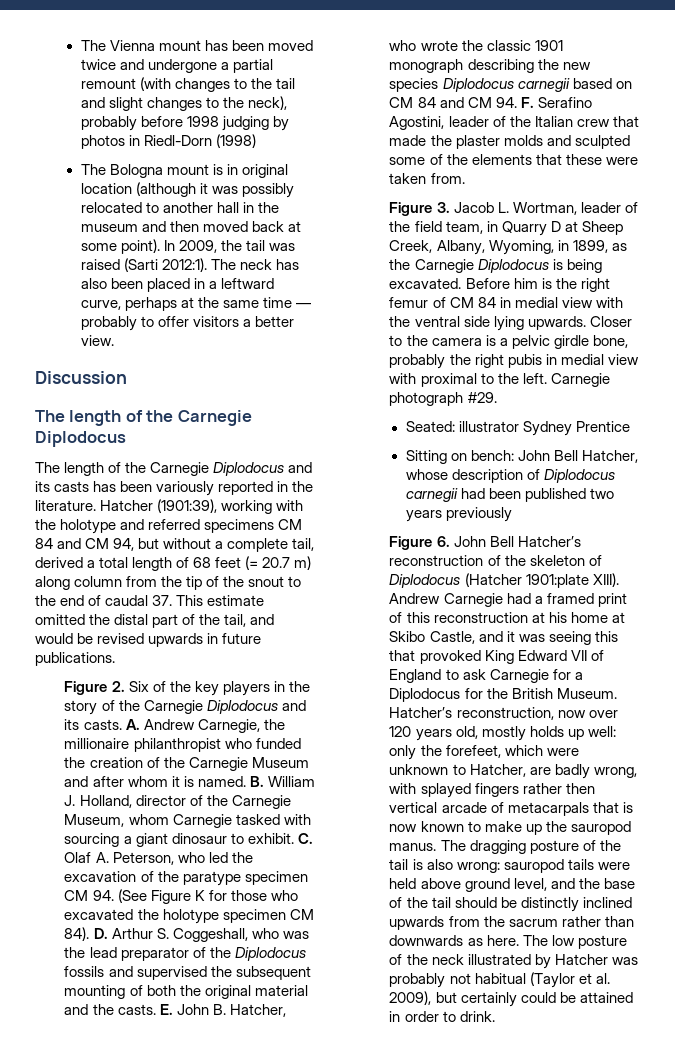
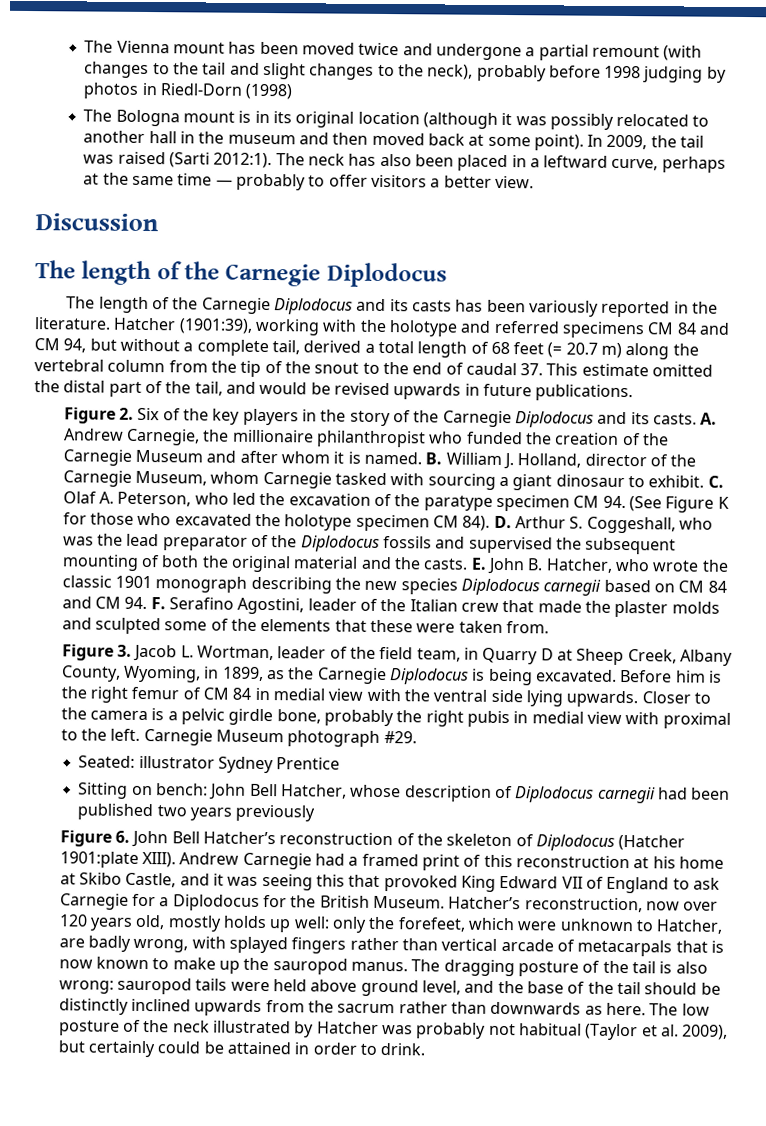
- The Bologna mount is in original location (although it was possibly relocated to another hall in the museum and then moved back at some point).
+ The Bologna mount is in its original location (although it was possibly relocated to another hall in the museum and then moved back at some point).
- Hatcher (1901:39), working with the holotype and referred specimens CM 84 and CM 94, but without a complete tail, derived a total length of 68 feet (= 20.7 m) along column from the tip of the snout to the end of caudal 37. This estimate omitted the distal part of the tail, and would be revised upwards in future publications.
+ Hatcher (1901:39), working with the holotype and referred specimens CM 84 and CM 94, but without a complete tail, derived a total length of 68 feet (= 20.7 m) along the vertebral column from the tip of the snout to the end of caudal 37. This estimate omitted the distal part of the tail, and would be revised upwards in future publications.
- Figure 3. Jacob L. Wortman, leader of the field team, in Quarry D at Sheep Creek, Albany, Wyoming, in 1899, as the Carnegie Diplodocus is being excavated.
+ Figure 3. Jacob L. Wortman, leader of the field team, in Quarry D at Sheep Creek, Albany County, Wyoming, in 1899, as the Carnegie Diplodocus is being excavated.
- Carnegie photograph #29.
+ Carnegie Museum photograph #29.
- Hatcher’s reconstruction, now over 120 years old, mostly holds up well: only the forefeet, which were unknown to Hatcher, are badly wrong, with splayed fingers rather then vertical arcade of metacarpals that is now known to make up the sauropod manus.
+ Hatcher’s reconstruction, now over 120 years old, mostly holds up well: only the forefeet, which were unknown to Hatcher, are badly wrong, with splayed fingers rather than vertical arcade of metacarpals that is now known to make up the sauropod manus.

